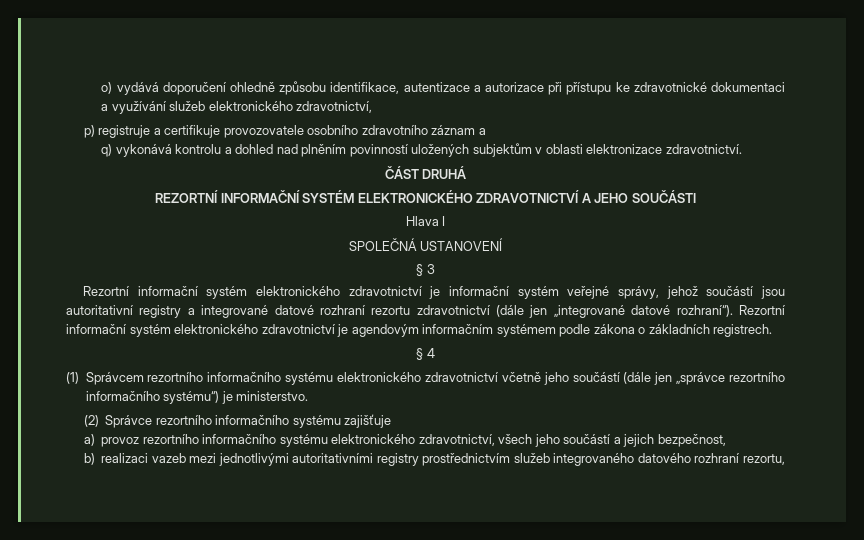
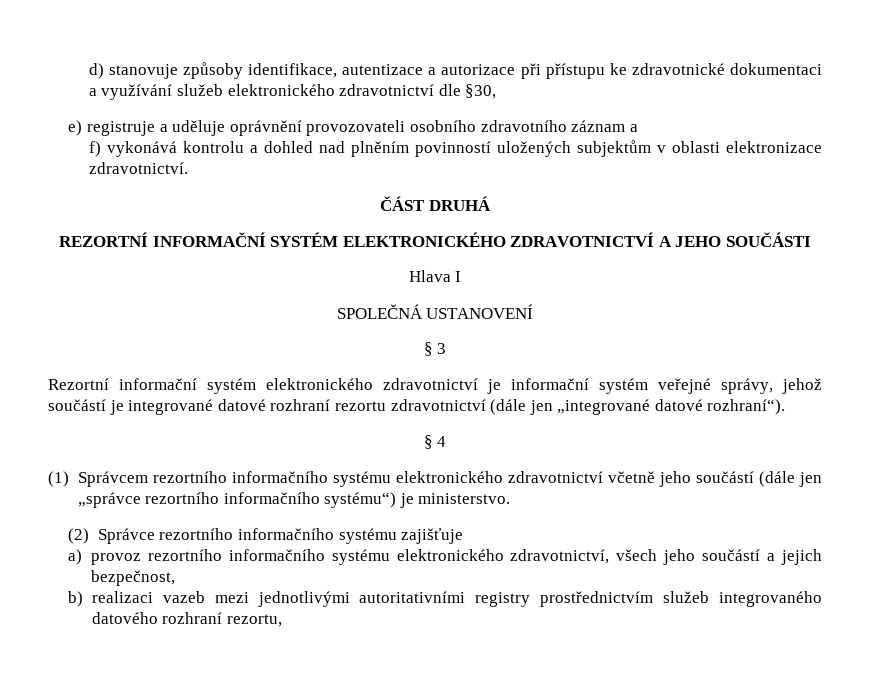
- o) vydává doporučení ohledně způsobu identifikace, autentizace a autorizace při přístupu ke zdravotnické dokumentaci a využívání služeb elektronického zdravotnictví,
- p) registruje a certifikuje provozovatele osobního zdravotního záznam a
+ d) stanovuje způsoby identifikace, autentizace a autorizace při přístupu ke zdravotnické dokumentaci a využívání služeb elektronického zdravotnictví dle §30,
+ e) registruje a uděluje oprávnění provozovateli osobního zdravotního záznam a
- q) vykonává kontrolu a dohled nad plněním povinností uložených subjektům v oblasti elektronizace zdravotnictví.
+ f) vykonává kontrolu a dohled nad plněním povinností uložených subjektům v oblasti elektronizace zdravotnictví.
- Rezortní informační systém elektronického zdravotnictví je informační systém veřejné správy, jehož součástí jsou autoritativní registry a integrované datové rozhraní rezortu zdravotnictví (dále jen „integrované datové rozhraní“). Rezortní informační systém elektronického zdravotnictví je agendovým informačním systémem podle zákona o základních registrech.
+ Rezortní informační systém elektronického zdravotnictví je informační systém veřejné správy, jehož součástí je integrované datové rozhraní rezortu zdravotnictví (dále jen „integrované datové rozhraní“).

